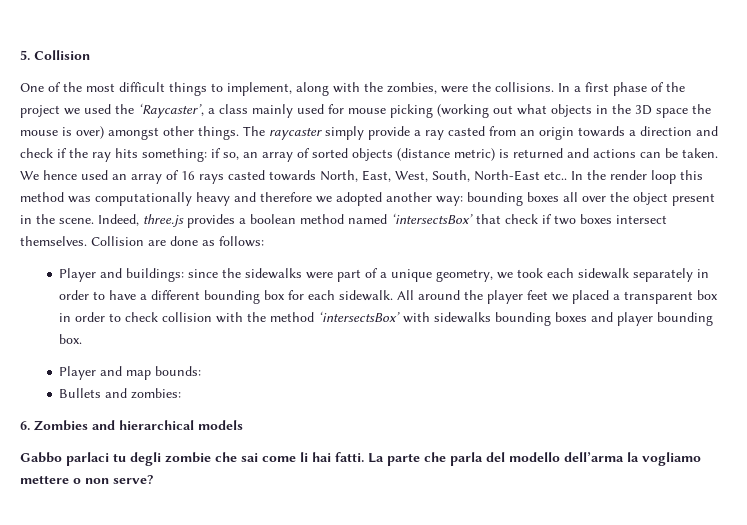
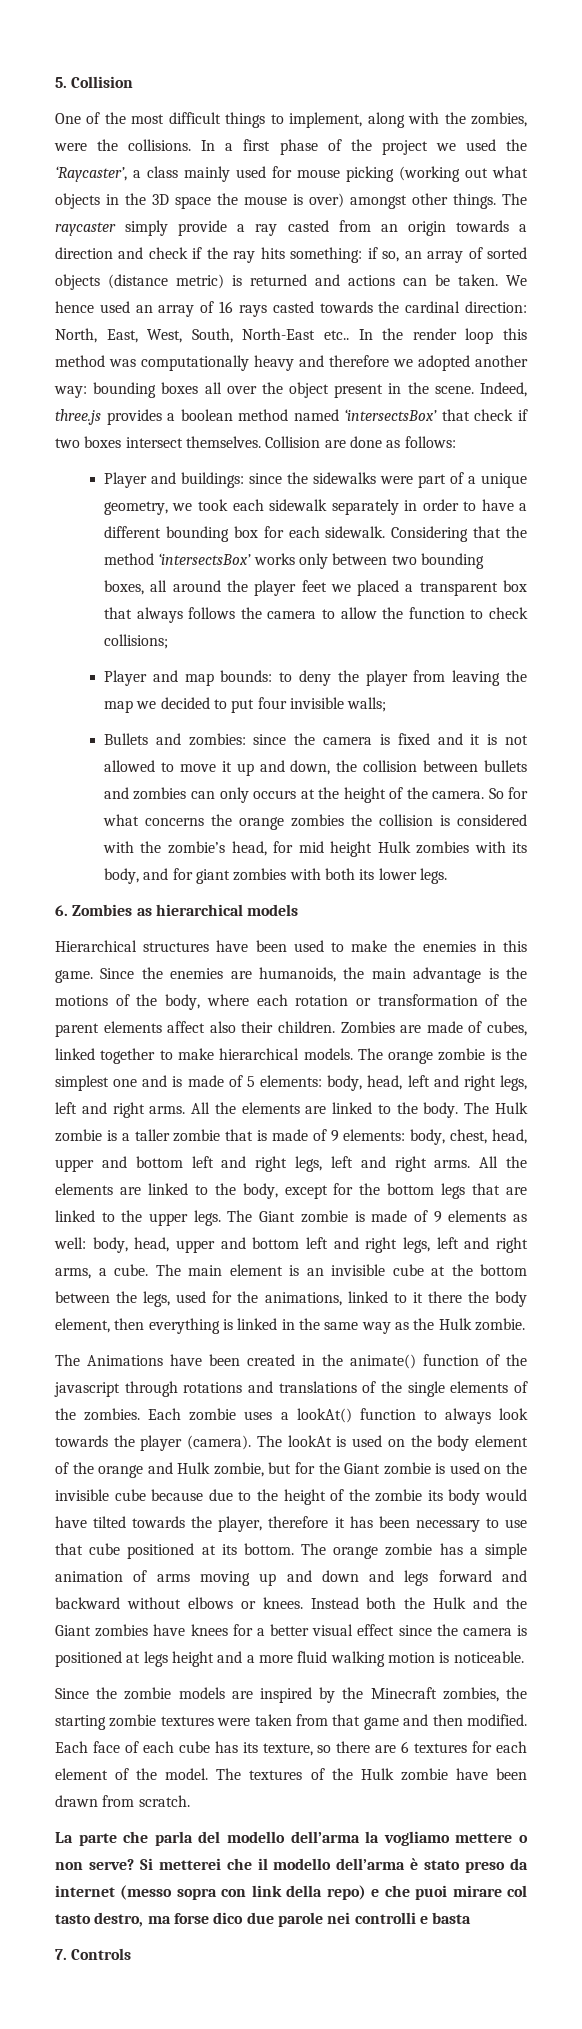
- We hence used an array of 16 rays casted towards North, East, West, South, North-East etc..
+ We hence used an array of 16 rays casted towards the cardinal direction: North, East, West, South, North-East etc..
- All around the player feet we placed a transparent box in order to check collision with the method ‘intersectsBox’ with sidewalks bounding boxes and player bounding box.
- Player and map bounds:
- Bullets and zombies:
+ Considering that the method ‘intersectsBox’ works only between two bounding boxes, all around the player feet we placed a transparent box that always follows the camera to allow the function to check collisions;
+ Player and map bounds: to deny the player from leaving the map we decided to put four invisible walls;
+ Bullets and zombies: since the camera is fixed and it is not allowed to move it up and down, the collision between bullets and zombies can only occurs at the height of the camera. So for what concerns the orange zombies the collision is considered with the zombie’s head, for mid height Hulk zombies with its body, and for giant zombies with both its lower legs.
- 6. Zombies and hierarchical models
+ 6. Zombies as hierarchical models
- Gabbo parlaci tu degli zombie che sai come li hai fatti. La parte che parla del modello dell’arma la vogliamo mettere o non serve?
+ Hierarchical structures have been used to make the enemies in this game. Since the enemies are humanoids, the main advantage is the motions of the body, where each rotation or transformation of the parent elements affect also their children. Zombies are made of cubes, linked together to make hierarchical models. The orange zombie is the simplest one and is made of 5 elements: body, head, left and right legs, left and right arms. All the elements are linked to the body. The Hulk zombie is a taller zombie that is made of 9 elements: body, chest, head, upper and bottom left and right legs, left and right arms. All the elements are linked to the body, except for the bottom legs that are linked to the upper legs. The Giant zombie is made of 9 elements as well: body, head, upper and bottom left and right legs, left and right arms, a cube. The main element is an invisible cube at the bottom between the legs, used for the animations, linked to it there the body element, then everything is linked in the same way as the Hulk zombie.
+ The Animations have been created in the animate() function of the javascript through rotations and translations of the single elements of the zombies. Each zombie uses a lookAt() function to always look towards the player (camera). The lookAt is used on the body element of the orange and Hulk zombie, but for the Giant zombie is used on the invisible cube because due to the height of the zombie its body would have tilted towards the player, therefore it has been necessary to use that cube positioned at its bottom. The orange zombie has a simple animation of arms moving up and down and legs forward and backward without elbows or knees. Instead both the Hulk and the Giant zombies have knees for a better visual effect since the camera is positioned at legs height and a more fluid walking motion is noticeable.
+ Since the zombie models are inspired by the Minecraft zombies, the starting zombie textures were taken from that game and then modified. Each face of each cube has its texture, so there are 6 textures for each element of the model. The textures of the Hulk zombie have been drawn from scratch.
+ La parte che parla del modello dell’arma la vogliamo mettere o non serve?
+ Si metterei che il modello dell’arma è stato preso da internet (messo sopra con link della repo) e che puoi mirare col tasto destro, ma forse dico due parole nei controlli e basta
+ 7. Controls

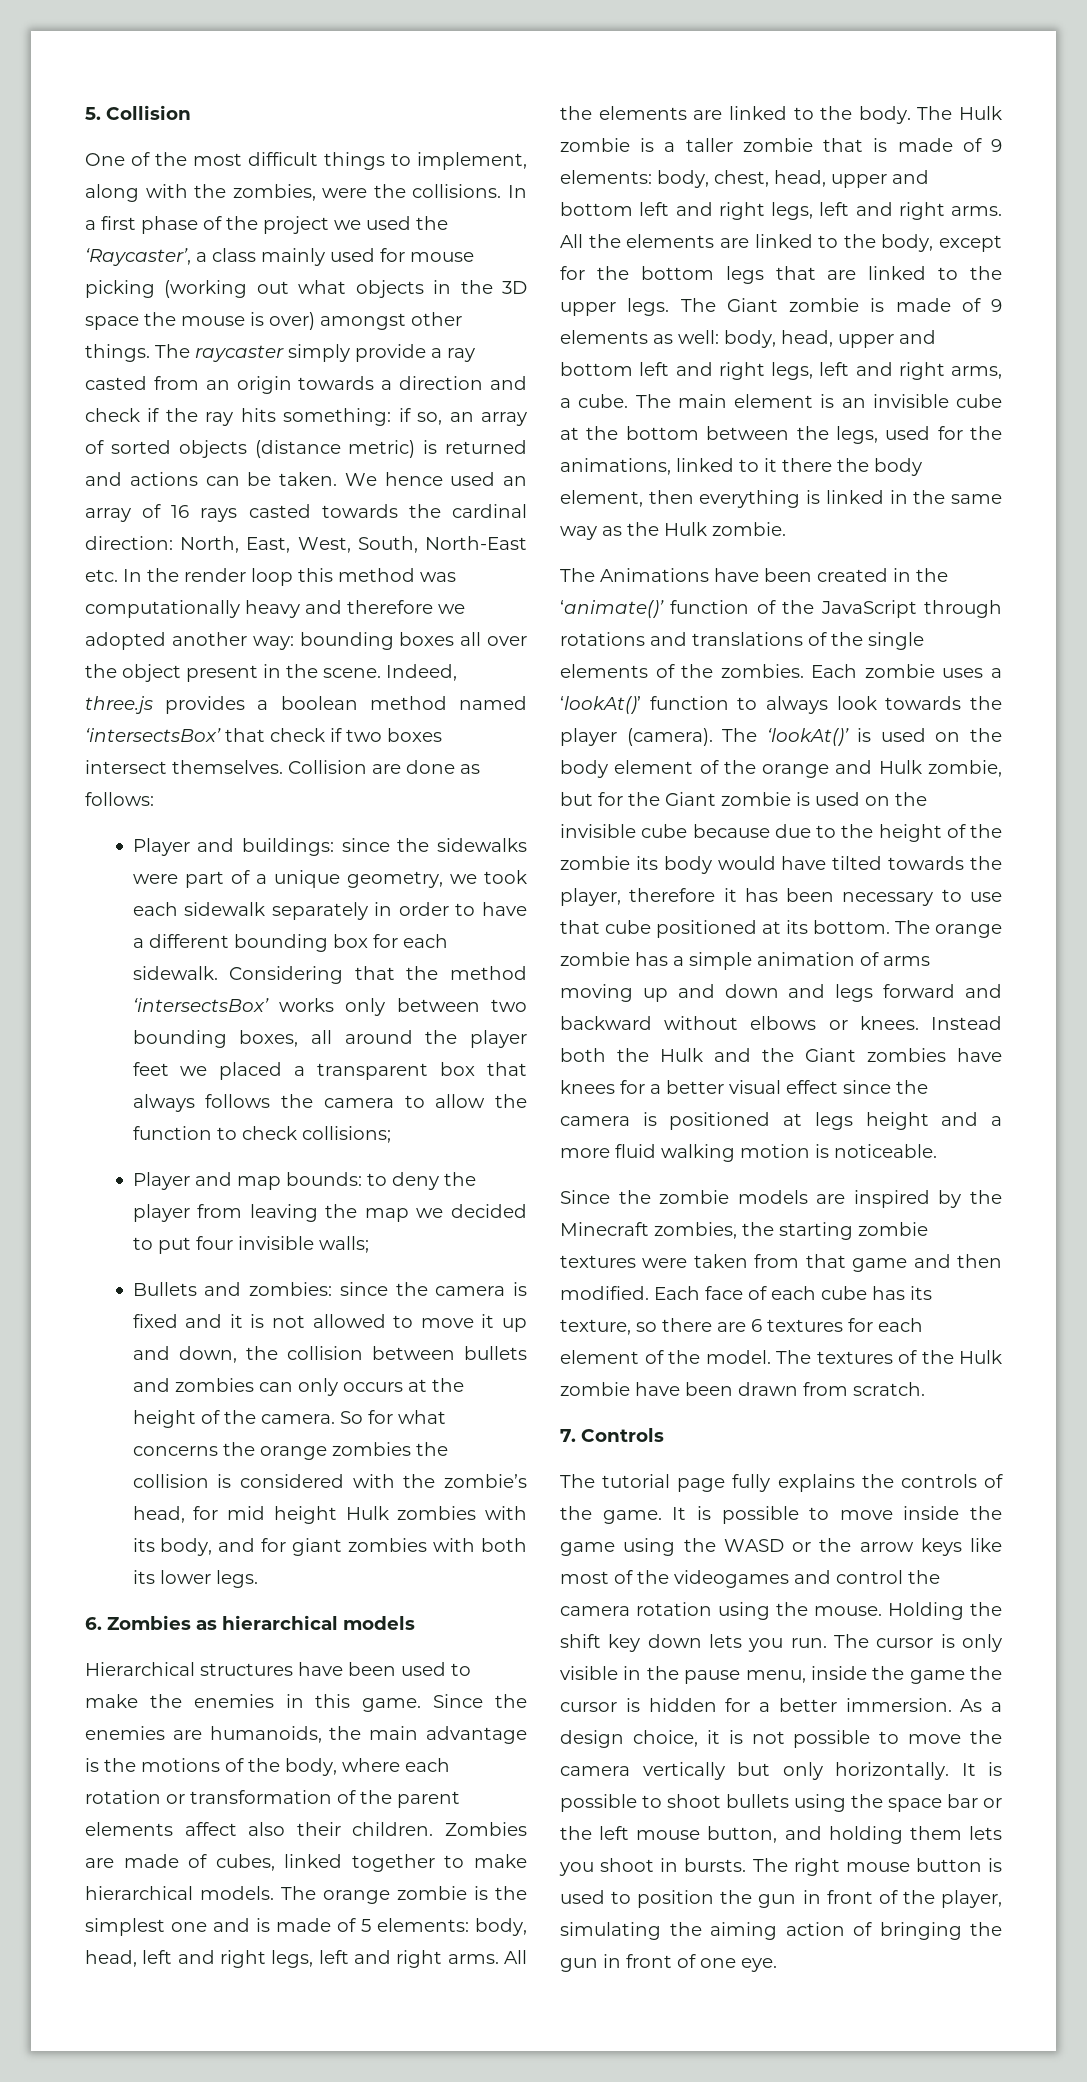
- We hence used an array of 16 rays casted towards the cardinal direction: North, East, West, South, North-East etc.. In the render loop this method was computationally heavy and therefore we adopted another way: bounding boxes all over the object present in the scene.
+ We hence used an array of 16 rays casted towards the cardinal direction: North, East, West, South, North-East etc. In the render loop this method was computationally heavy and therefore we adopted another way: bounding boxes all over the object present in the scene.
- The Animations have been created in the animate() function of the javascript through rotations and translations of the single elements of the zombies.
+ The Animations have been created in the ‘animate()’ function of the JavaScript through rotations and translations of the single elements of the zombies.
- Each zombie uses a lookAt() function to always look towards the player (camera).
+ Each zombie uses a ‘lookAt()’ function to always look towards the player (camera).
- The lookAt is used on the body element of the orange and Hulk zombie, but for the Giant zombie is used on the invisible cube because due to the height of the zombie its body would have tilted towards the player, therefore it has been necessary to use that cube positioned at its bottom.
+ The ‘lookAt()’ is used on the body element of the orange and Hulk zombie, but for the Giant zombie is used on the invisible cube because due to the height of the zombie its body would have tilted towards the player, therefore it has been necessary to use that cube positioned at its bottom.
- La parte che parla del modello dell’arma la vogliamo mettere o non serve? Si metterei che il modello dell’arma è stato preso da internet (messo sopra con link della repo) e che puoi mirare col tasto destro, ma forse dico due parole nei controlli e basta
  7. Controls
+ The tutorial page fully explains the controls of the game. It is possible to move inside the game using the WASD or the arrow keys like most of the videogames and control the camera rotation using the mouse. Holding the shift key down lets you run. The cursor is only visible in the pause menu, inside the game the cursor is hidden for a better immersion. As a design choice, it is not possible to move the camera vertically but only horizontally. It is possible to shoot bullets using the space bar or the left mouse button, and holding them lets you shoot in bursts. The right mouse button is used to position the gun in front of the player, simulating the aiming action of bringing the gun in front of one eye.

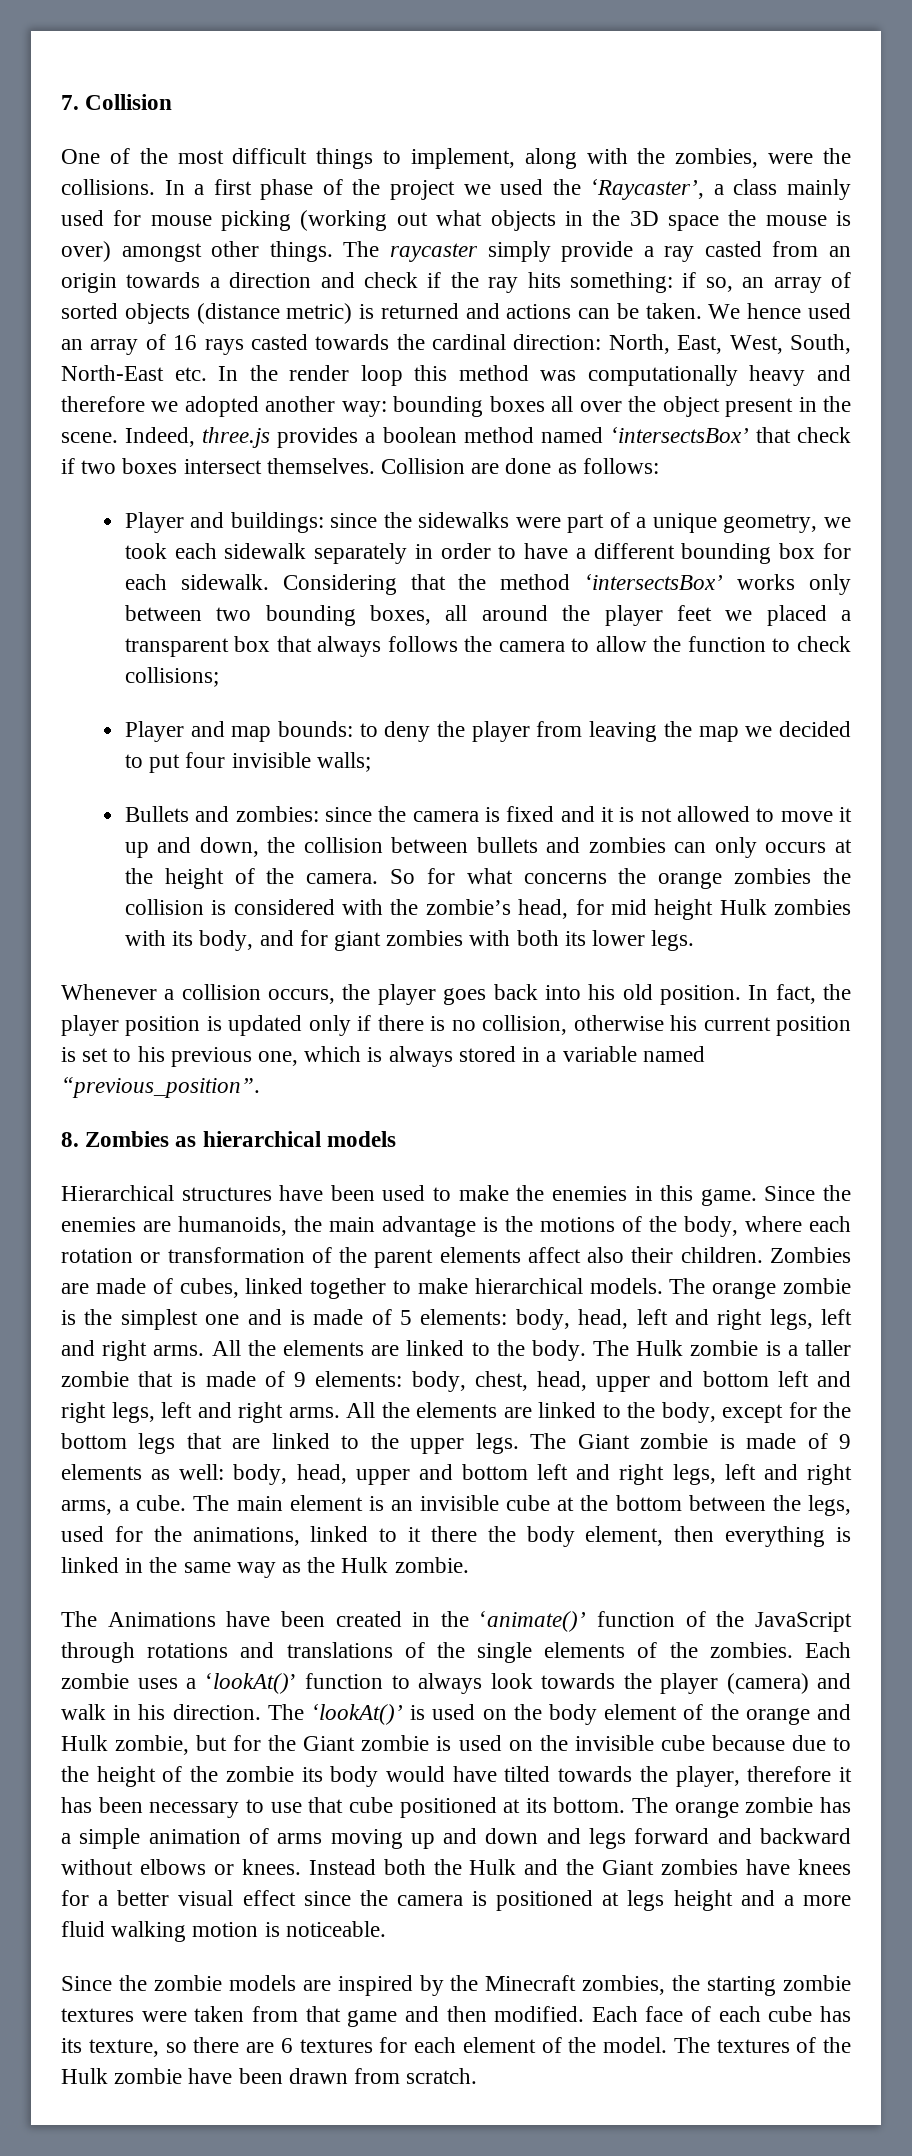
- 5. Collision
+ 7. Collision
- 6. Zombies as hierarchical models
+ Whenever a collision occurs, the player goes back into his old position. In fact, the player position is updated only if there is no collision, otherwise his current position is set to his previous one, which is always stored in a variable named “previous_position”.
+ 8. Zombies as hierarchical models
- Each zombie uses a ‘lookAt()’ function to always look towards the player (camera).
+ Each zombie uses a ‘lookAt()’ function to always look towards the player (camera) and walk in his direction.
- 7. Controls
- The tutorial page fully explains the controls of the game. It is possible to move inside the game using the WASD or the arrow keys like most of the videogames and control the camera rotation using the mouse. Holding the shift key down lets you run. The cursor is only visible in the pause menu, inside the game the cursor is hidden for a better immersion. As a design choice, it is not possible to move the camera vertically but only horizontally. It is possible to shoot bullets using the space bar or the left mouse button, and holding them lets you shoot in bursts. The right mouse button is used to position the gun in front of the player, simulating the aiming action of bringing the gun in front of one eye.

